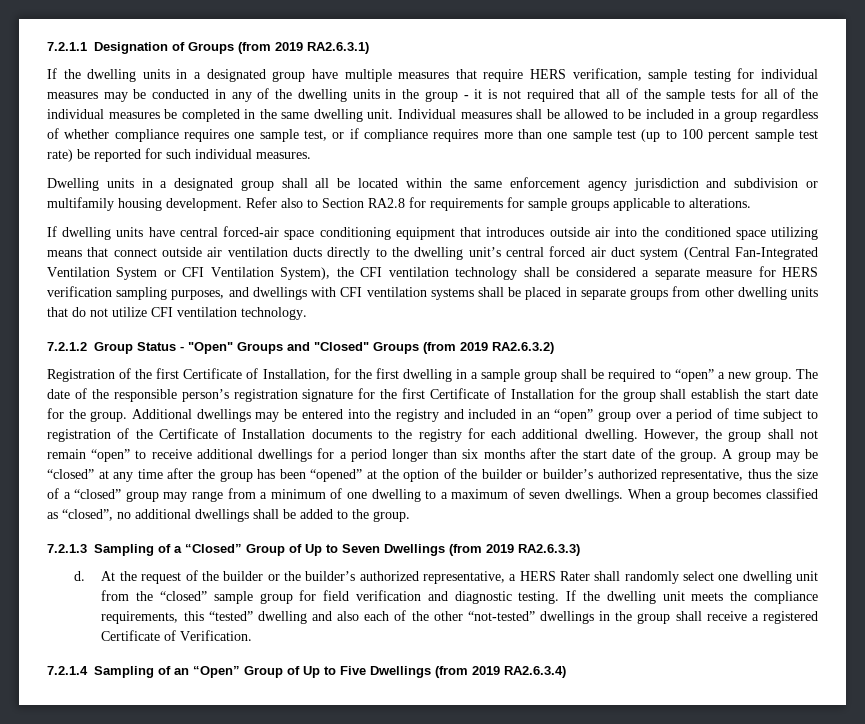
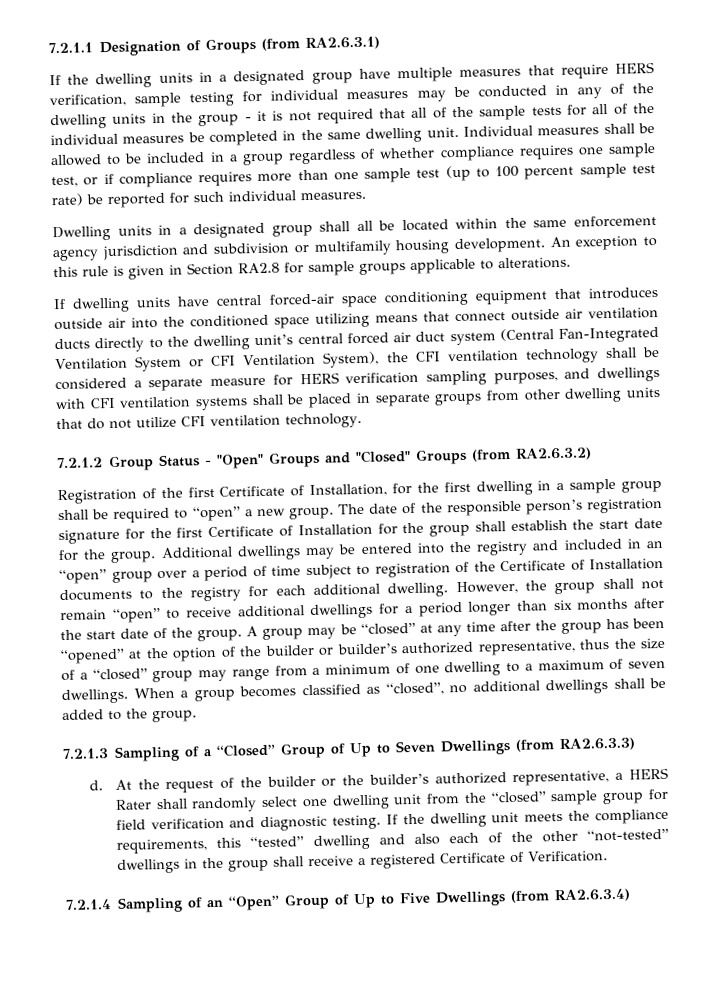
- 7.2.1.1 Designation of Groups (from 2019 RA2.6.3.1)
+ 7.2.1.1 Designation of Groups (from RA2.6.3.1)
- Refer also to Section RA2.8 for requirements for sample groups applicable to alterations.
+ An exception to this rule is given in Section RA2.8 for sample groups applicable to alterations.
- 7.2.1.2 Group Status - "Open" Groups and "Closed" Groups (from 2019 RA2.6.3.2)
+ 7.2.1.2 Group Status - "Open" Groups and "Closed" Groups (from RA2.6.3.2)
- 7.2.1.3 Sampling of a “Closed” Group of Up to Seven Dwellings (from 2019 RA2.6.3.3)
+ 7.2.1.3 Sampling of a “Closed” Group of Up to Seven Dwellings (from RA2.6.3.3)
- 7.2.1.4 Sampling of an “Open” Group of Up to Five Dwellings (from 2019 RA2.6.3.4)
+ 7.2.1.4 Sampling of an “Open” Group of Up to Five Dwellings (from RA2.6.3.4)

